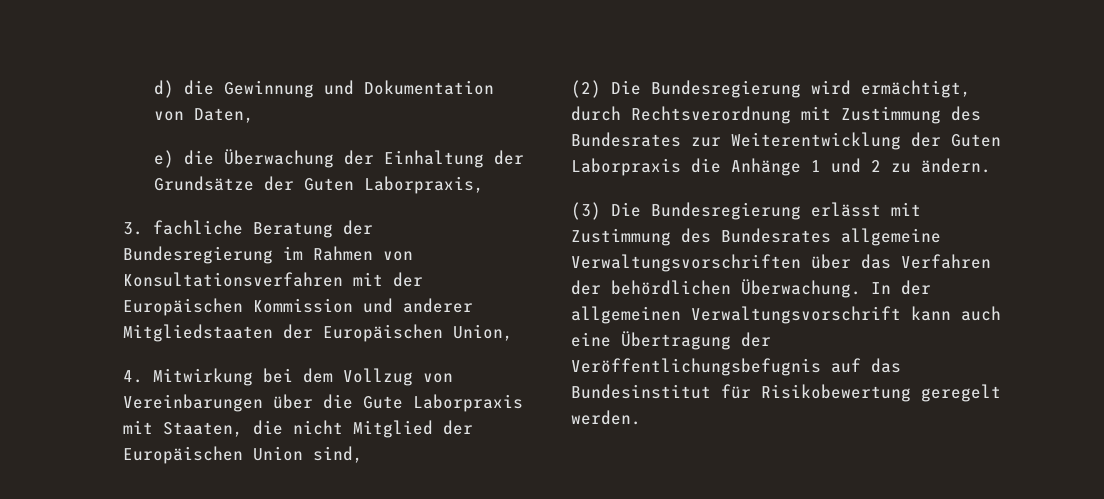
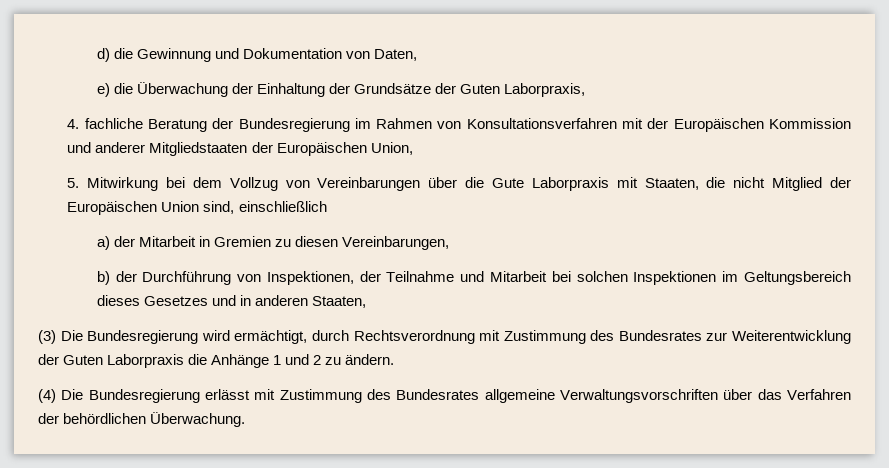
- 3. fachliche Beratung der Bundesregierung im Rahmen von Konsultationsverfahren mit der Europäischen Kommission und anderer Mitgliedstaaten der Europäischen Union,
+ 4. fachliche Beratung der Bundesregierung im Rahmen von Konsultationsverfahren mit der Europäischen Kommission und anderer Mitgliedstaaten der Europäischen Union,
- 4. Mitwirkung bei dem Vollzug von Vereinbarungen über die Gute Laborpraxis mit Staaten, die nicht Mitglied der Europäischen Union sind,
- (2) Die Bundesregierung wird ermächtigt, durch Rechtsverordnung mit Zustimmung des Bundesrates zur Weiterentwicklung der Guten Laborpraxis die Anhänge 1 und 2 zu ändern.
+ 5. Mitwirkung bei dem Vollzug von Vereinbarungen über die Gute Laborpraxis mit Staaten, die nicht Mitglied der Europäischen Union sind, einschließlich
+ a) der Mitarbeit in Gremien zu diesen Vereinbarungen,
+ b) der Durchführung von Inspektionen, der Teilnahme und Mitarbeit bei solchen Inspektionen im Geltungsbereich dieses Gesetzes und in anderen Staaten,
+ (3) Die Bundesregierung wird ermächtigt, durch Rechtsverordnung mit Zustimmung des Bundesrates zur Weiterentwicklung der Guten Laborpraxis die Anhänge 1 und 2 zu ändern.
- (3) Die Bundesregierung erlässt mit Zustimmung des Bundesrates allgemeine Verwaltungsvorschriften über das Verfahren der behördlichen Überwachung. In der allgemeinen Verwaltungsvorschrift kann auch eine Übertragung der Veröffentlichungsbefugnis auf das Bundesinstitut für Risikobewertung geregelt werden.
+ (4) Die Bundesregierung erlässt mit Zustimmung des Bundesrates allgemeine Verwaltungsvorschriften über das Verfahren der behördlichen Überwachung.

